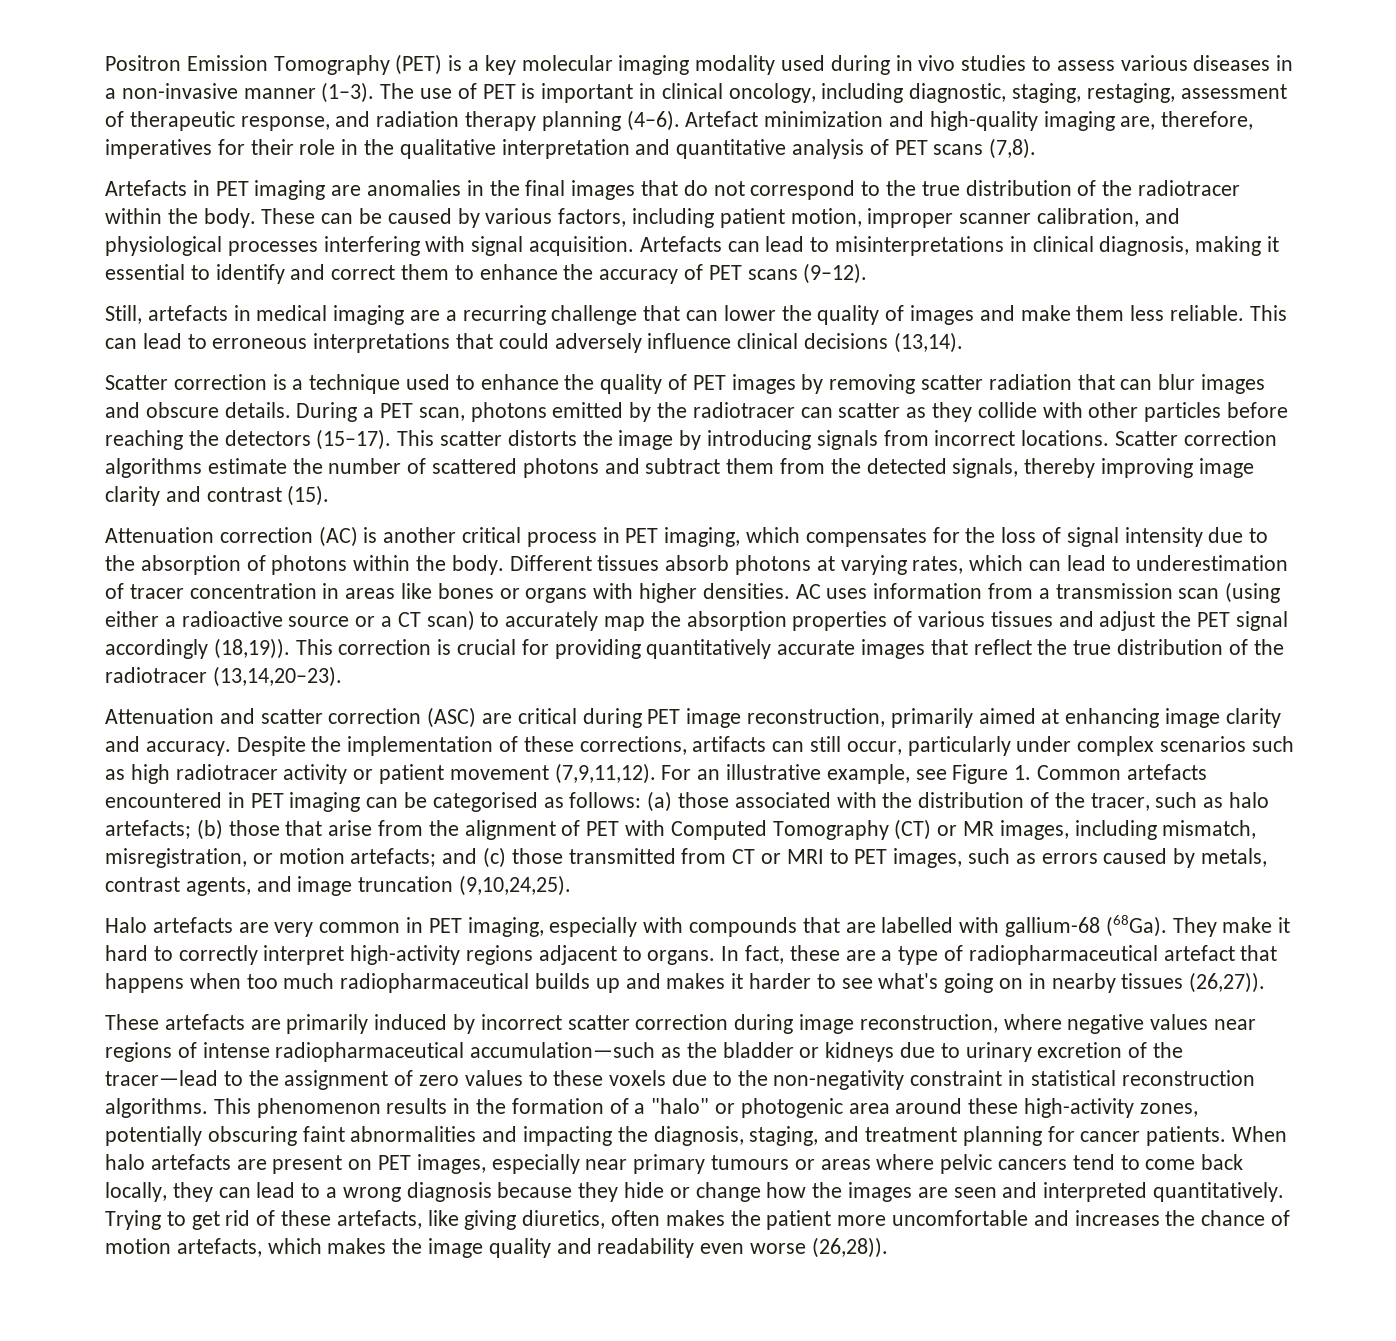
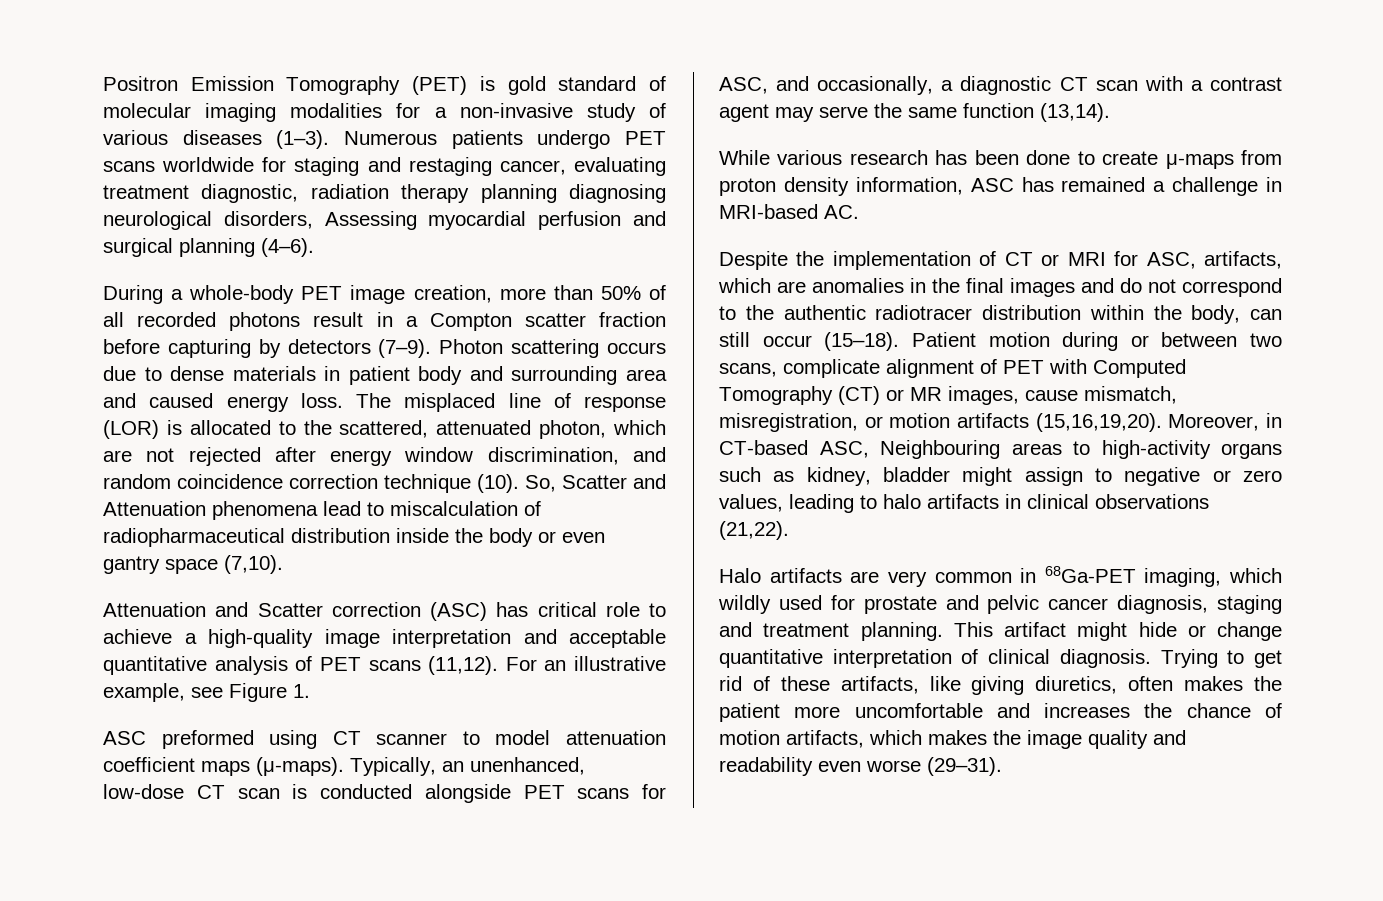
- Positron Emission Tomography (PET) is a key molecular imaging modality used during in vivo studies to assess various diseases in a non-invasive manner (1–3). The use of PET is important in clinical oncology, including diagnostic, staging, restaging, assessment of therapeutic response, and radiation therapy planning (4–6). Artefact minimization and high-quality imaging are, therefore, imperatives for their role in the qualitative interpretation and quantitative analysis of PET scans (7,8).
- Artefacts in PET imaging are anomalies in the final images that do not correspond to the true distribution of the radiotracer within the body. These can be caused by various factors, including patient motion, improper scanner calibration, and physiological processes interfering with signal acquisition. Artefacts can lead to misinterpretations in clinical diagnosis, making it essential to identify and correct them to enhance the accuracy of PET scans (9–12).
- Still, artefacts in medical imaging are a recurring challenge that can lower the quality of images and make them less reliable. This can lead to erroneous interpretations that could adversely influence clinical decisions (13,14).
- Scatter correction is a technique used to enhance the quality of PET images by removing scatter radiation that can blur images and obscure details. During a PET scan, photons emitted by the radiotracer can scatter as they collide with other particles before reaching the detectors (15–17). This scatter distorts the image by introducing signals from incorrect locations. Scatter correction algorithms estimate the number of scattered photons and subtract them from the detected signals, thereby improving image clarity and contrast (15).
- Attenuation correction (AC) is another critical process in PET imaging, which compensates for the loss of signal intensity due to the absorption of photons within the body. Different tissues absorb photons at varying rates, which can lead to underestimation of tracer concentration in areas like bones or organs with higher densities. AC uses information from a transmission scan (using either a radioactive source or a CT scan) to accurately map the absorption properties of various tissues and adjust the PET signal accordingly (18,19)). This correction is crucial for providing quantitatively accurate images that reflect the true distribution of the radiotracer (13,14,20–23).
- Attenuation and scatter correction (ASC) are critical during PET image reconstruction, primarily aimed at enhancing image clarity and accuracy. Despite the implementation of these corrections, artifacts can still occur, particularly under complex scenarios such as high radiotracer activity or patient movement (7,9,11,12).
+ Positron Emission Tomography (PET) is gold standard of molecular imaging modalities for a non-invasive study of various diseases (1–3). Numerous patients undergo PET scans worldwide for staging and restaging cancer, evaluating treatment diagnostic, radiation therapy planning diagnosing neurological disorders, Assessing myocardial perfusion and surgical planning (4–6).
+ During a whole-body PET image creation, more than 50% of all recorded photons result in a Compton scatter fraction before capturing by detectors (7–9). Photon scattering occurs due to dense materials in patient body and surrounding area and caused energy loss. The misplaced line of response (LOR) is allocated to the scattered, attenuated photon, which are not rejected after energy window discrimination, and random coincidence correction technique (10). So, Scatter and Attenuation phenomena lead to miscalculation of radiopharmaceutical distribution inside the body or even gantry space (7,10).
+ Attenuation and Scatter correction (ASC) has critical role to achieve a high-quality image interpretation and acceptable quantitative analysis of PET scans (11,12).
- For an illustrative example, see Figure 1. Common artefacts encountered in PET imaging can be categorised as follows: (a) those associated with the distribution of the tracer, such as halo artefacts; (b) those that arise from the alignment of PET with Computed Tomography (CT) or MR images, including mismatch, misregistration, or motion artefacts; and (c) those transmitted from CT or MRI to PET images, such as errors caused by metals, contrast agents, and image truncation (9,10,24,25).
+ For an illustrative example, see Figure 1.
+ ASC preformed using CT scanner to model attenuation coefficient maps (μ-maps). Typically, an unenhanced, low-dose CT scan is conducted alongside PET scans for ASC, and occasionally, a diagnostic CT scan with a contrast agent may serve the same function (13,14).
+ While various research has been done to create μ-maps from proton density information, ASC has remained a challenge in MRI-based AC.
+ Despite the implementation of CT or MRI for ASC, artifacts, which are anomalies in the final images and do not correspond to the authentic radiotracer distribution within the body, can still occur (15–18). Patient motion during or between two scans, complicate alignment of PET with Computed Tomography (CT) or MR images, cause mismatch, misregistration, or motion artifacts (15,16,19,20). Moreover, in CT-based ASC, Neighbouring areas to high-activity organs such as kidney, bladder might assign to negative or zero values, leading to halo artifacts in clinical observations (21,22).
- Halo artefacts are very common in PET imaging, especially with compounds that are labelled with gallium-68 (68Ga). They make it hard to correctly interpret high-activity regions adjacent to organs. In fact, these are a type of radiopharmaceutical artefact that happens when too much radiopharmaceutical builds up and makes it harder to see what's going on in nearby tissues (26,27)).
- These artefacts are primarily induced by incorrect scatter correction during image reconstruction, where negative values near regions of intense radiopharmaceutical accumulation—such as the bladder or kidneys due to urinary excretion of the tracer—lead to the assignment of zero values to these voxels due to the non-negativity constraint in statistical reconstruction algorithms. This phenomenon results in the formation of a "halo" or photogenic area around these high-activity zones, potentially obscuring faint abnormalities and impacting the diagnosis, staging, and treatment planning for cancer patients. When halo artefacts are present on PET images, especially near primary tumours or areas where pelvic cancers tend to come back locally, they can lead to a wrong diagnosis because they hide or change how the images are seen and interpreted quantitatively.
+ Halo artifacts are very common in 68Ga-PET imaging, which wildly used for prostate and pelvic cancer diagnosis, staging and treatment planning. This artifact might hide or change quantitative interpretation of clinical diagnosis.
- Trying to get rid of these artefacts, like giving diuretics, often makes the patient more uncomfortable and increases the chance of motion artefacts, which makes the image quality and readability even worse (26,28)).
+ Trying to get rid of these artifacts, like giving diuretics, often makes the patient more uncomfortable and increases the chance of motion artifacts, which makes the image quality and readability even worse (29–31).

